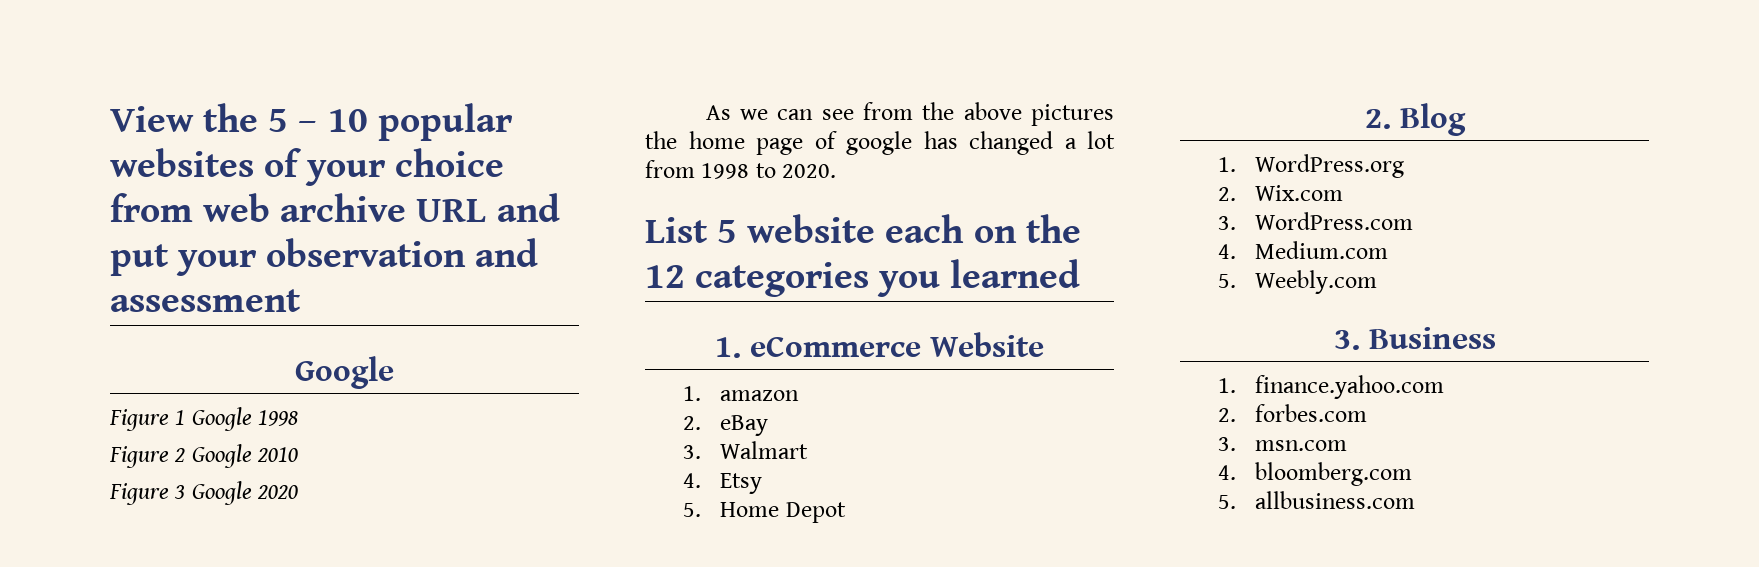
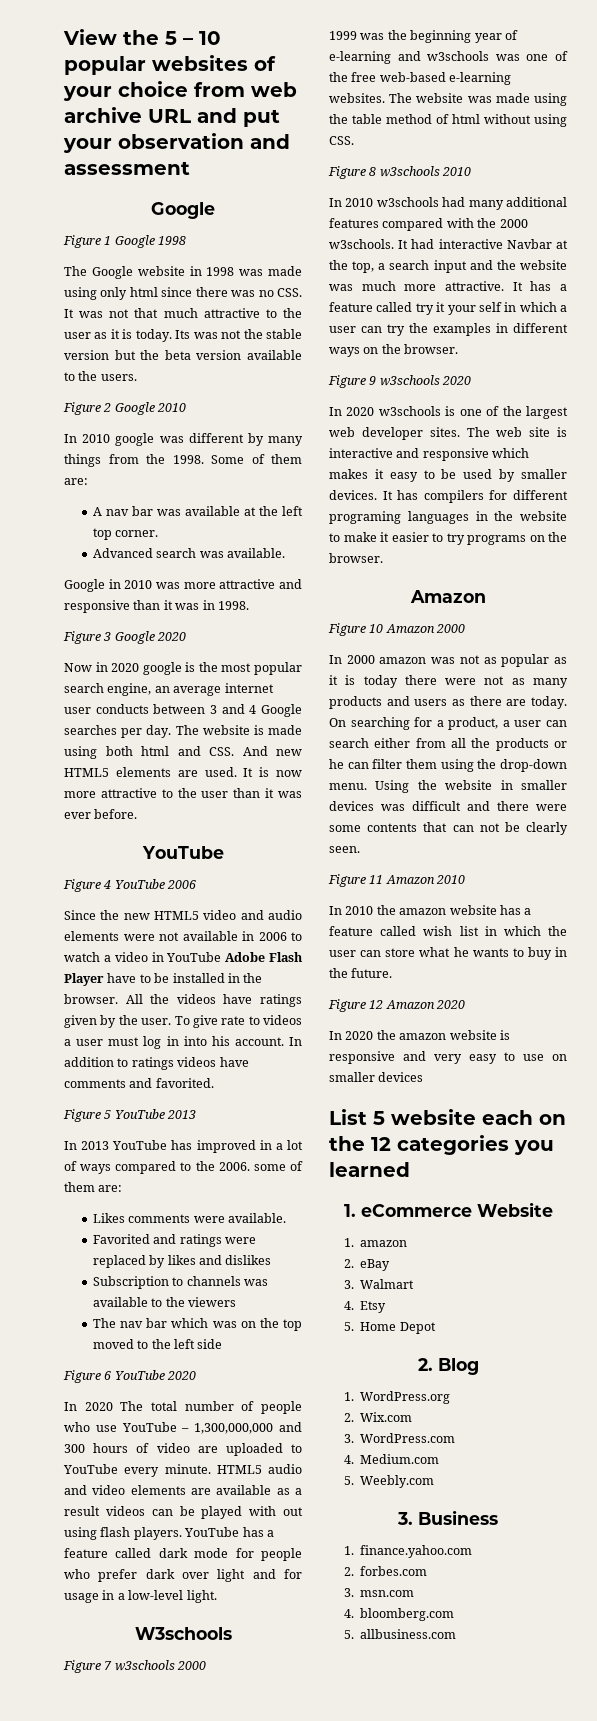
+ The Google website in 1998 was made using only html since there was no CSS. It was not that much attractive to the user as it is today. Its was not the stable version but the beta version available to the users.
  Figure 2 Google 2010
+ In 2010 google was different by many things from the 1998. Some of them are:
+ A nav bar was available at the left top corner.
+ Advanced search was available.
+ Google in 2010 was more attractive and responsive than it was in 1998.
  Figure 3 Google 2020
- As we can see from the above pictures the home page of google has changed a lot from 1998 to 2020.
+ Now in 2020 google is the most popular search engine, an average internet user conducts between 3 and 4 Google searches per day. The website is made using both html and CSS. And new HTML5 elements are used. It is now more attractive to the user than it was ever before.
+ YouTube
+ Figure 4 YouTube 2006
+ Since the new HTML5 video and audio elements were not available in 2006 to watch a video in YouTube Adobe Flash Player have to be installed in the browser. All the videos have ratings given by the user. To give rate to videos a user must log in into his account. In addition to ratings videos have comments and favorited.
+ Figure 5 YouTube 2013
+ In 2013 YouTube has improved in a lot of ways compared to the 2006. some of them are:
+ Likes comments were available.
+ Favorited and ratings were replaced by likes and dislikes
+ Subscription to channels was available to the viewers
+ The nav bar which was on the top moved to the left side
+ Figure 6 YouTube 2020
+ In 2020 The total number of people who use YouTube – 1,300,000,000 and 300 hours of video are uploaded to YouTube every minute. HTML5 audio and video elements are available as a result videos can be played with out using flash players. YouTube has a feature called dark mode for people who prefer dark over light and for usage in a low-level light.
+ W3schools
+ Figure 7 w3schools 2000
+ 1999 was the beginning year of e-learning and w3schools was one of the free web-based e-learning websites. The website was made using the table method of html without using CSS.
+ Figure 8 w3schools 2010
+ In 2010 w3schools had many additional features compared with the 2000 w3schools. It had interactive Navbar at the top, a search input and the website was much more attractive. It has a feature called try it your self in which a user can try the examples in different ways on the browser.
+ Figure 9 w3schools 2020
+ In 2020 w3schools is one of the largest web developer sites. The web site is interactive and responsive which makes it easy to be used by smaller devices. It has compilers for different programing languages in the website to make it easier to try programs on the browser.
+ Amazon
+ Figure 10 Amazon 2000
+ In 2000 amazon was not as popular as it is today there were not as many products and users as there are today. On searching for a product, a user can search either from all the products or he can filter them using the drop-down menu. Using the website in smaller devices was difficult and there were some contents that can not be clearly seen.
+ Figure 11 Amazon 2010
+ In 2010 the amazon website has a feature called wish list in which the user can store what he wants to buy in the future.
+ Figure 12 Amazon 2020
+ In 2020 the amazon website is responsive and very easy to use on smaller devices

